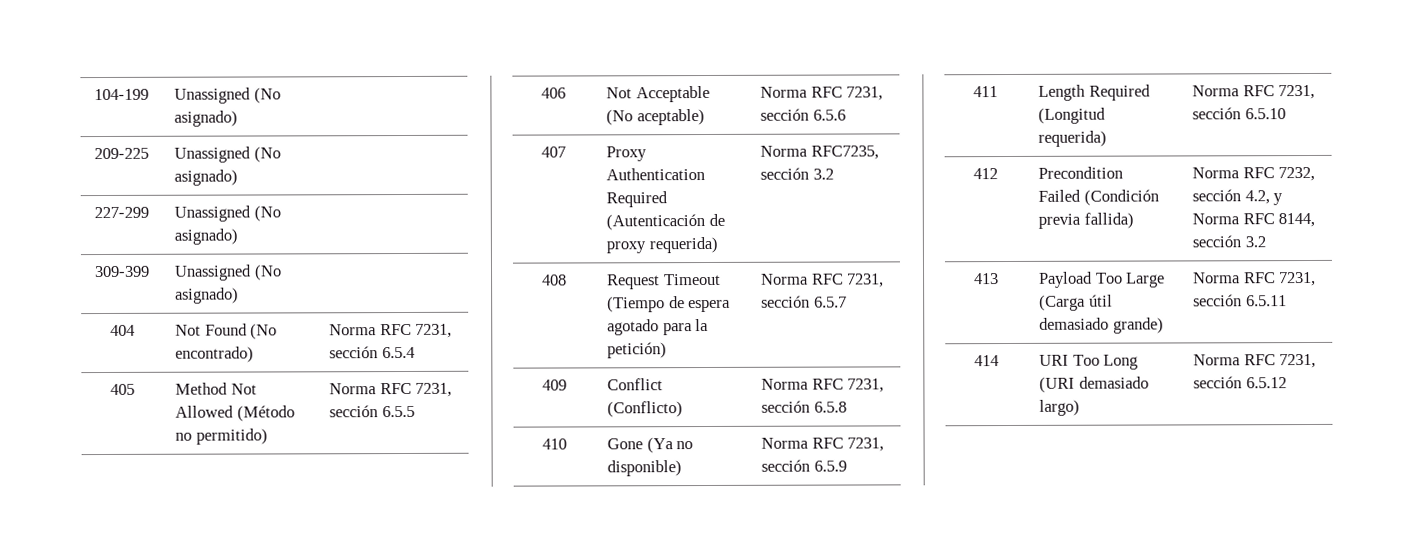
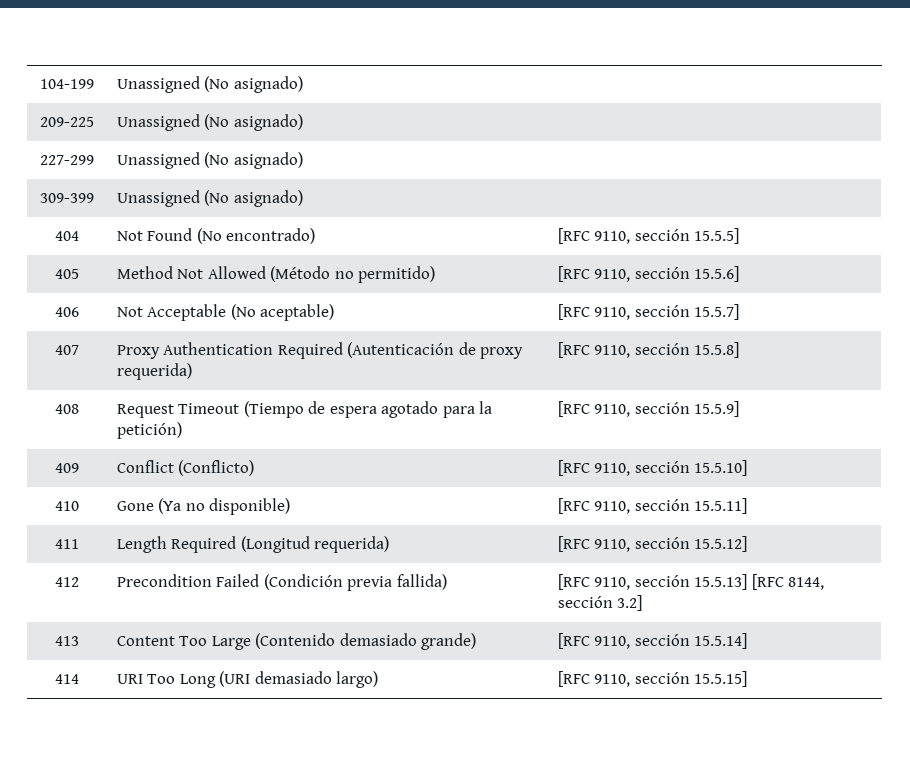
- 404 | Not Found (No encontrado) | Norma RFC 7231, sección 6.5.4
+ 404 | Not Found (No encontrado) | [RFC 9110, sección 15.5.5]
- 405 | Method Not Allowed (Método no permitido) | Norma RFC 7231, sección 6.5.5
+ 405 | Method Not Allowed (Método no permitido) | [RFC 9110, sección 15.5.6]
- 406 | Not Acceptable (No aceptable) | Norma RFC 7231, sección 6.5.6
+ 406 | Not Acceptable (No aceptable) | [RFC 9110, sección 15.5.7]
- 407 | Proxy Authentication Required (Autenticación de proxy requerida) | Norma RFC7235, sección 3.2
+ 407 | Proxy Authentication Required (Autenticación de proxy requerida) | [RFC 9110, sección 15.5.8]
- 408 | Request Timeout (Tiempo de espera agotado para la petición) | Norma RFC 7231, sección 6.5.7
- 409 | Conflict (Conflicto) | Norma RFC 7231, sección 6.5.8
+ 408 | Request Timeout (Tiempo de espera agotado para la petición) | [RFC 9110, sección 15.5.9]
+ 409 | Conflict (Conflicto) | [RFC 9110, sección 15.5.10]
- 410 | Gone (Ya no disponible) | Norma RFC 7231, sección 6.5.9
+ 410 | Gone (Ya no disponible) | [RFC 9110, sección 15.5.11]
- 411 | Length Required (Longitud requerida) | Norma RFC 7231, sección 6.5.10
+ 411 | Length Required (Longitud requerida) | [RFC 9110, sección 15.5.12]
- 412 | Precondition Failed (Condición previa fallida) | Norma RFC 7232, sección 4.2, y Norma RFC 8144, sección 3.2
+ 412 | Precondition Failed (Condición previa fallida) | [RFC 9110, sección 15.5.13] [RFC 8144, sección 3.2]
- 413 | Payload Too Large (Carga útil demasiado grande) | Norma RFC 7231, sección 6.5.11
+ 413 | Content Too Large (Contenido demasiado grande) | [RFC 9110, sección 15.5.14]
- 414 | URI Too Long (URI demasiado largo) | Norma RFC 7231, sección 6.5.12
+ 414 | URI Too Long (URI demasiado largo) | [RFC 9110, sección 15.5.15]

